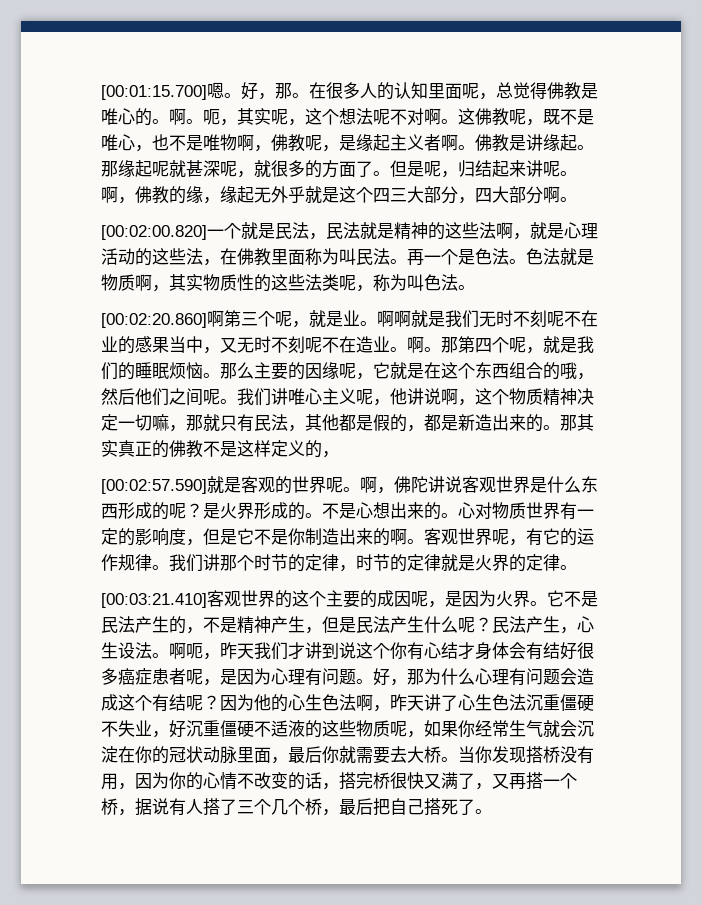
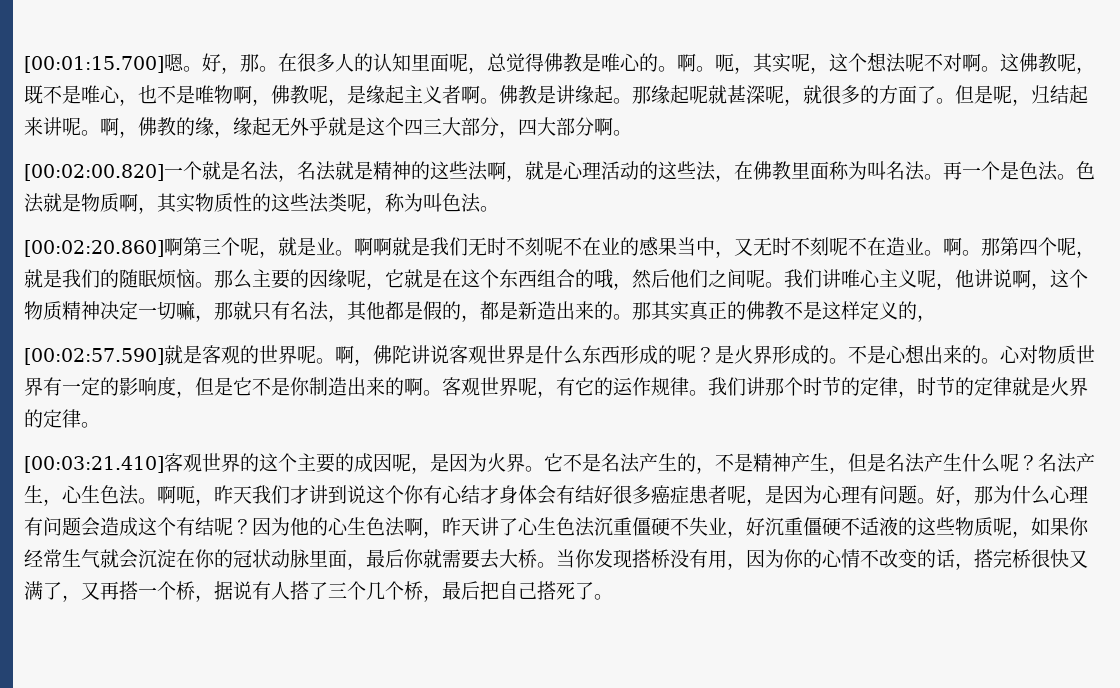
- [00:02:00.820]一个就是民法，民法就是精神的这些法啊，就是心理活动的这些法，在佛教里面称为叫民法。
+ [00:02:00.820]一个就是名法，名法就是精神的这些法啊，就是心理活动的这些法，在佛教里面称为叫名法。
- 那第四个呢，就是我们的睡眠烦恼。
+ 那第四个呢，就是我们的随眠烦恼。
- 我们讲唯心主义呢，他讲说啊，这个物质精神决定一切嘛，那就只有民法，其他都是假的，都是新造出来的。
+ 我们讲唯心主义呢，他讲说啊，这个物质精神决定一切嘛，那就只有名法，其他都是假的，都是新造出来的。
- 它不是民法产生的，不是精神产生，但是民法产生什么呢？
+ 它不是名法产生的，不是精神产生，但是名法产生什么呢？
- 民法产生，心生设法。
+ 名法产生，心生色法。

